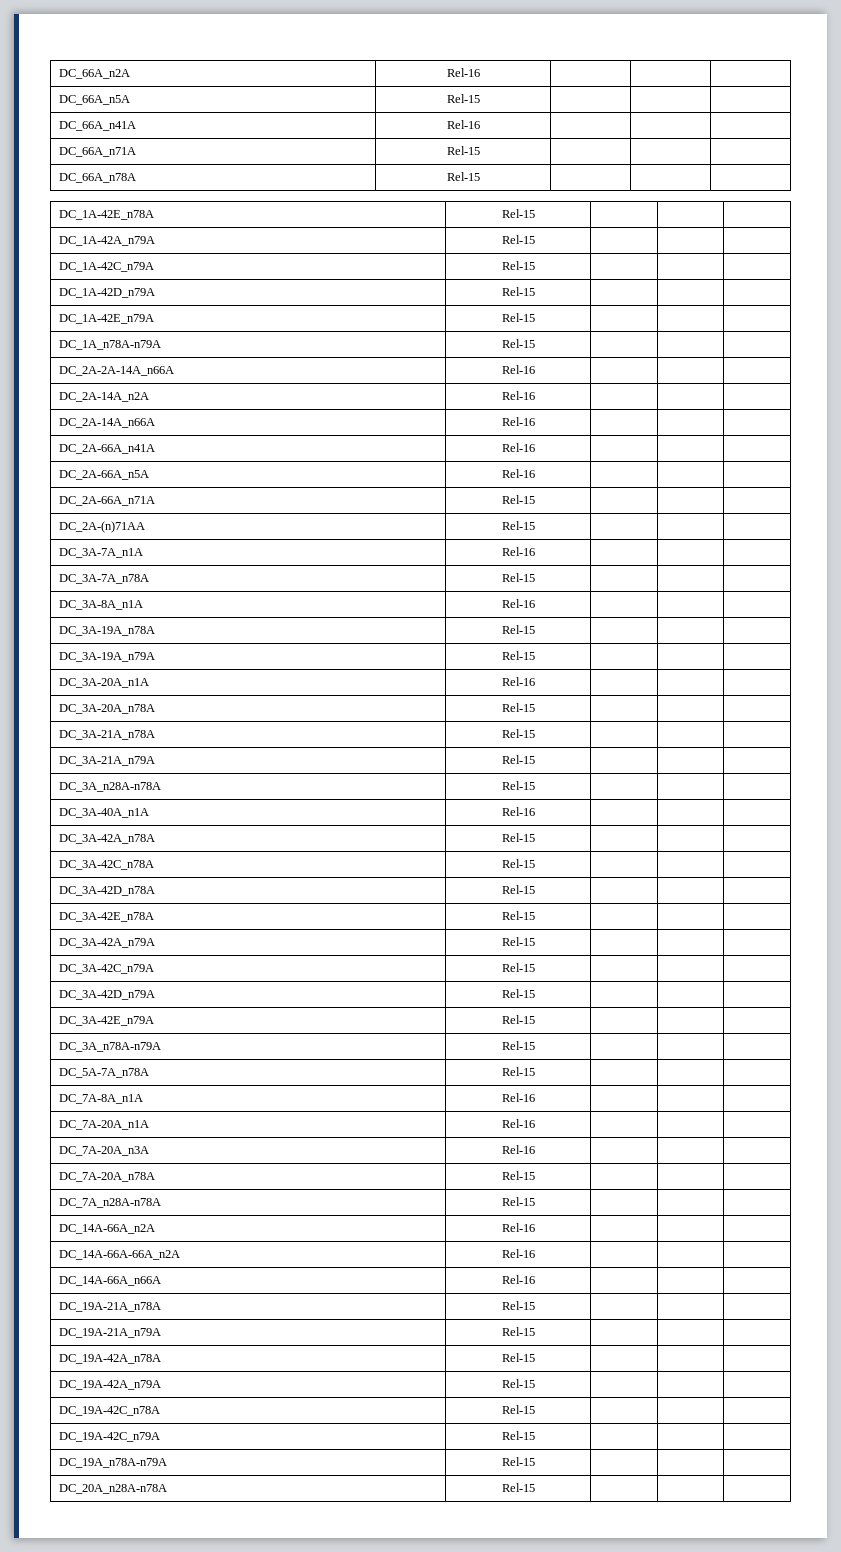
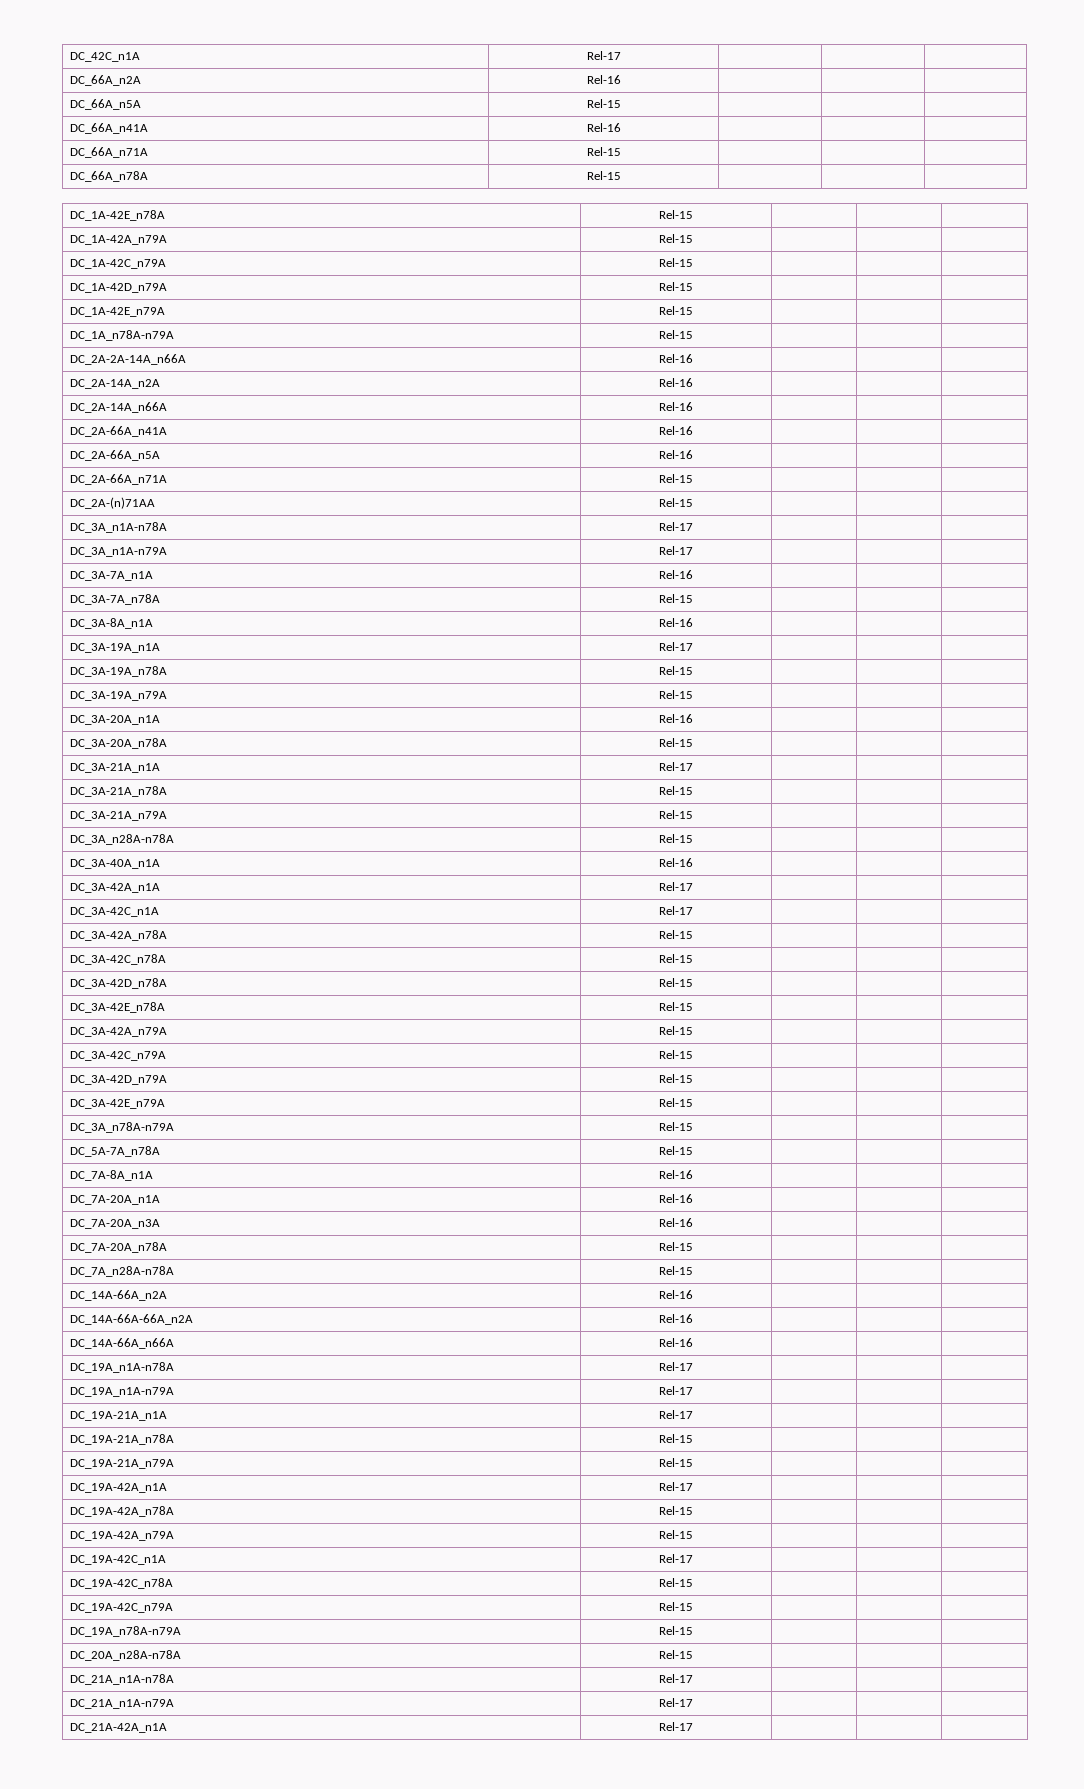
+ DC_42C_n1A | Rel-17 | | |
+ DC_3A_n1A-n78A | Rel-17 | | |
+ DC_3A_n1A-n79A | Rel-17 | | |
+ DC_3A-19A_n1A | Rel-17 | | |
+ DC_3A-21A_n1A | Rel-17 | | |
+ DC_3A-42A_n1A | Rel-17 | | |
+ DC_3A-42C_n1A | Rel-17 | | |
+ DC_19A_n1A-n78A | Rel-17 | | |
+ DC_19A_n1A-n79A | Rel-17 | | |
+ DC_19A-21A_n1A | Rel-17 | | |
+ DC_19A-42A_n1A | Rel-17 | | |
+ DC_19A-42C_n1A | Rel-17 | | |
+ DC_21A_n1A-n78A | Rel-17 | | |
+ DC_21A_n1A-n79A | Rel-17 | | |
+ DC_21A-42A_n1A | Rel-17 | | |

